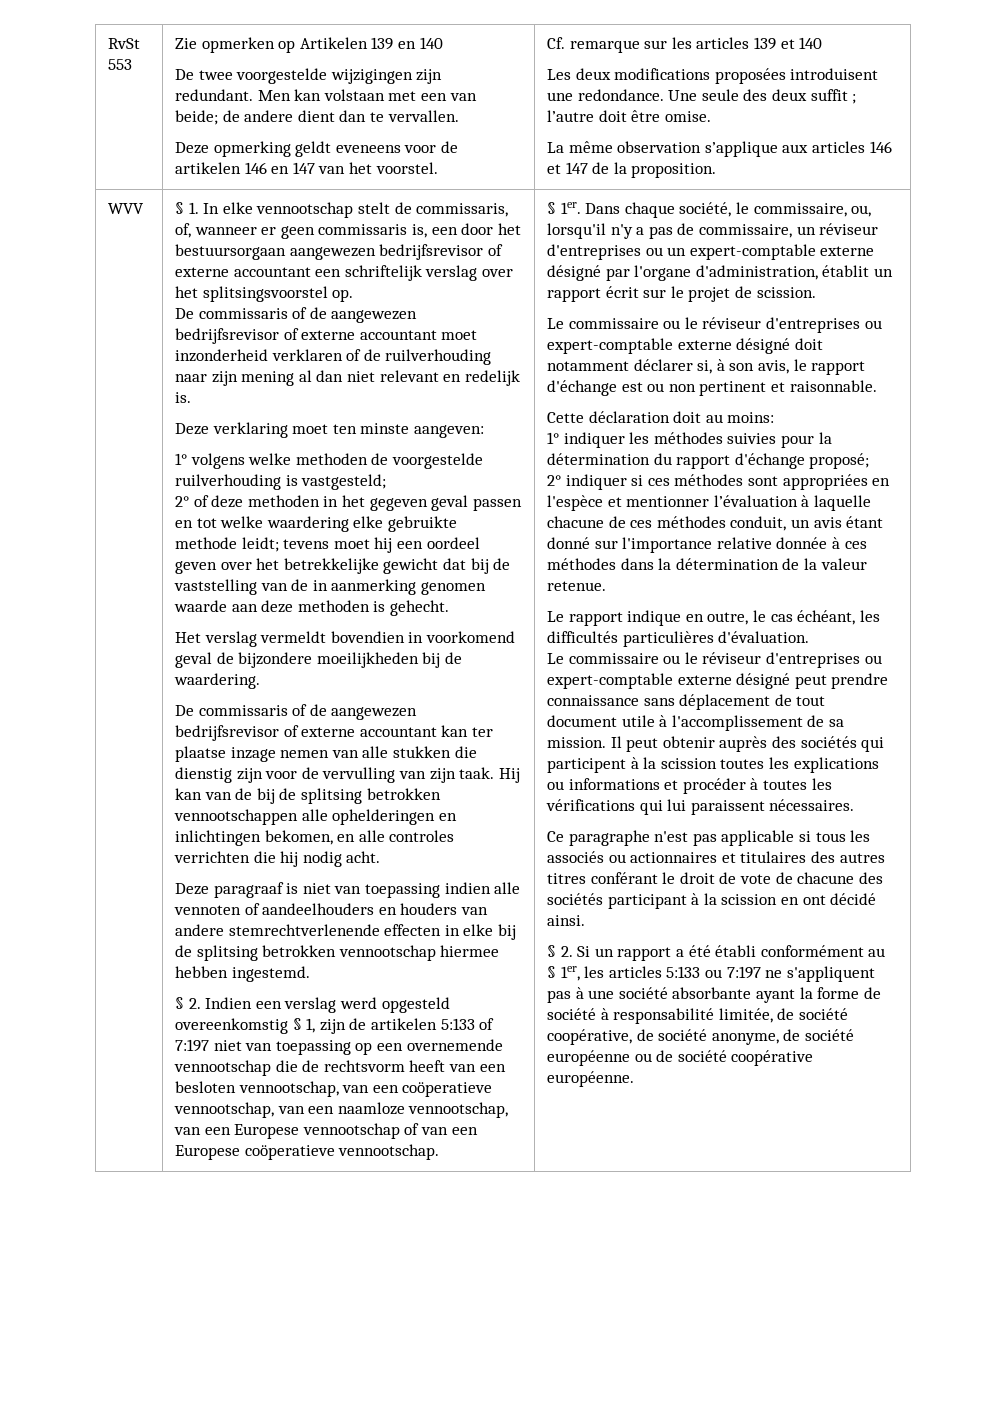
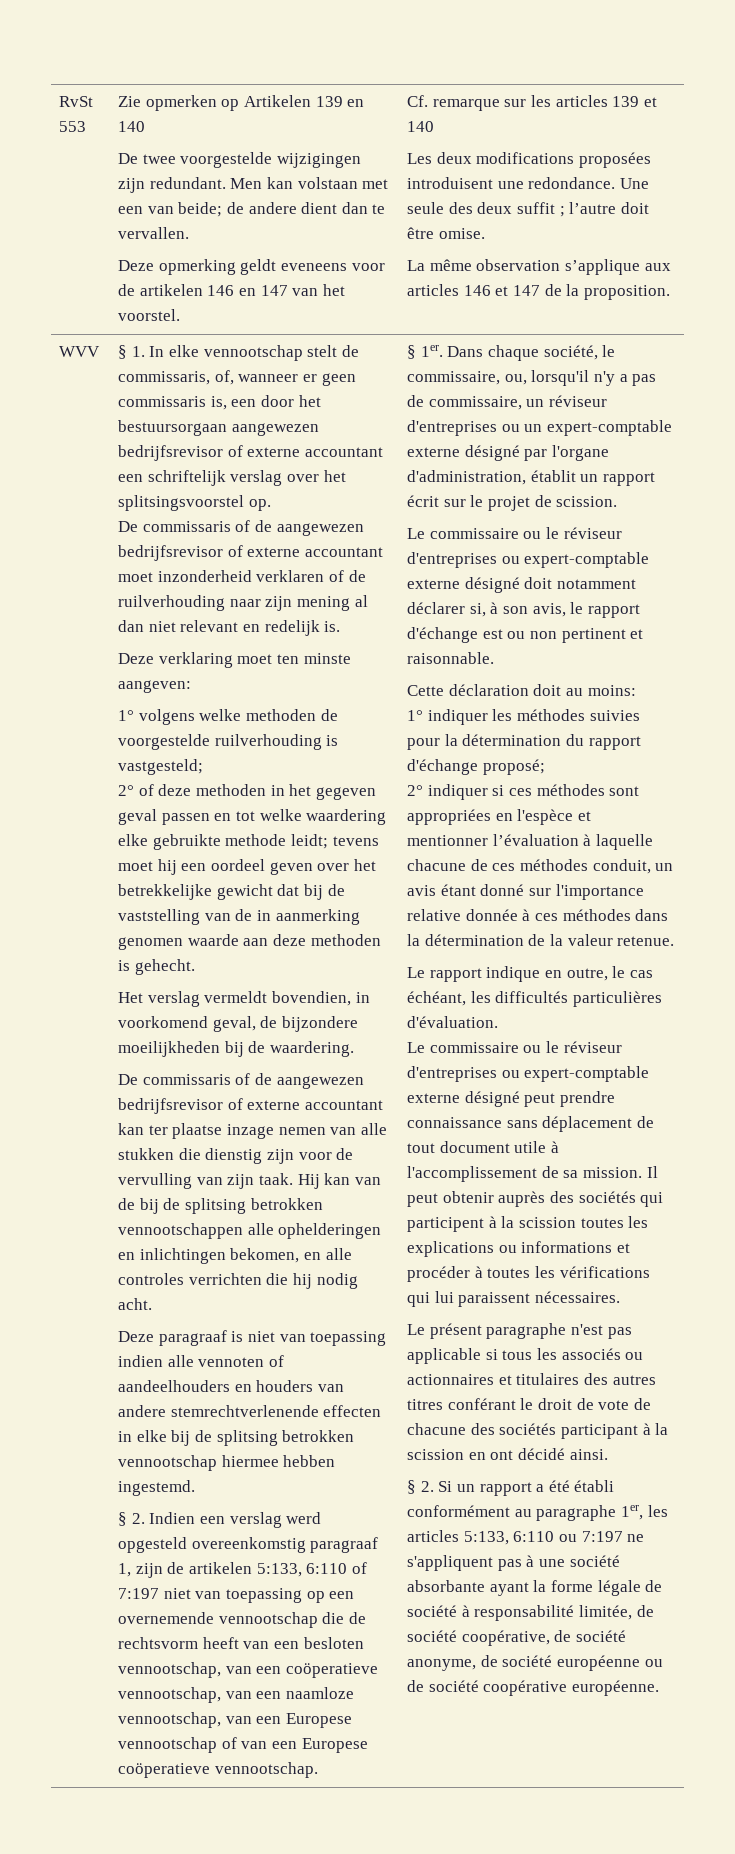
- Het verslag vermeldt bovendien in voorkomend geval de bijzondere moeilijkheden bij de waardering.
+ Het verslag vermeldt bovendien, in voorkomend geval, de bijzondere moeilijkheden bij de waardering.
- § 2. Indien een verslag werd opgesteld overeenkomstig § 1, zijn de artikelen 5:133 of 7:197 niet van toepassing op een overnemende vennootschap die de rechtsvorm heeft van een besloten vennootschap, van een coöperatieve vennootschap, van een naamloze vennootschap, van een Europese vennootschap of van een Europese coöperatieve vennootschap.
+ § 2. Indien een verslag werd opgesteld overeenkomstig paragraaf 1, zijn de artikelen 5:133, 6:110 of 7:197 niet van toepassing op een overnemende vennootschap die de rechtsvorm heeft van een besloten vennootschap, van een coöperatieve vennootschap, van een naamloze vennootschap, van een Europese vennootschap of van een Europese coöperatieve vennootschap.
- Ce paragraphe n'est pas applicable si tous les associés ou actionnaires et titulaires des autres titres conférant le droit de vote de chacune des sociétés participant à la scission en ont décidé ainsi.
+ Le présent paragraphe n'est pas applicable si tous les associés ou actionnaires et titulaires des autres titres conférant le droit de vote de chacune des sociétés participant à la scission en ont décidé ainsi.
- § 2. Si un rapport a été établi conformément au § 1er, les articles 5:133 ou 7:197 ne s'appliquent pas à une société absorbante ayant la forme de société à responsabilité limitée, de société coopérative, de société anonyme, de société européenne ou de société coopérative européenne.
+ § 2. Si un rapport a été établi conformément au paragraphe 1er, les articles 5:133, 6:110 ou 7:197 ne s'appliquent pas à une société absorbante ayant la forme légale de société à responsabilité limitée, de société coopérative, de société anonyme, de société européenne ou de société coopérative européenne.

